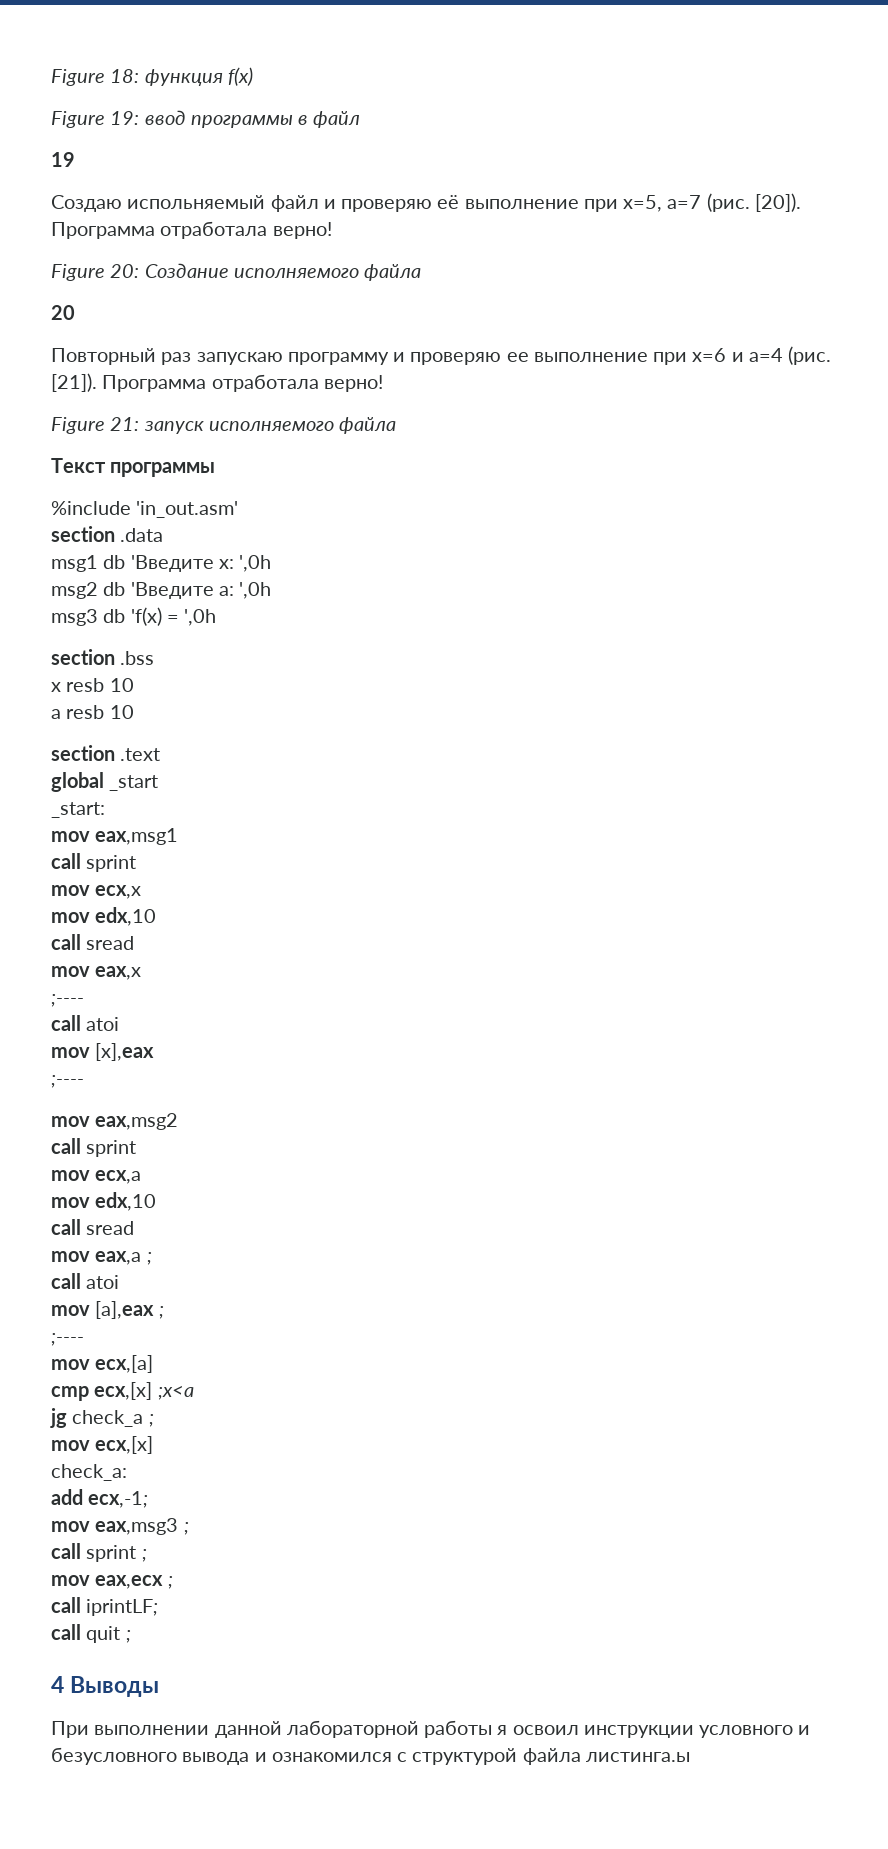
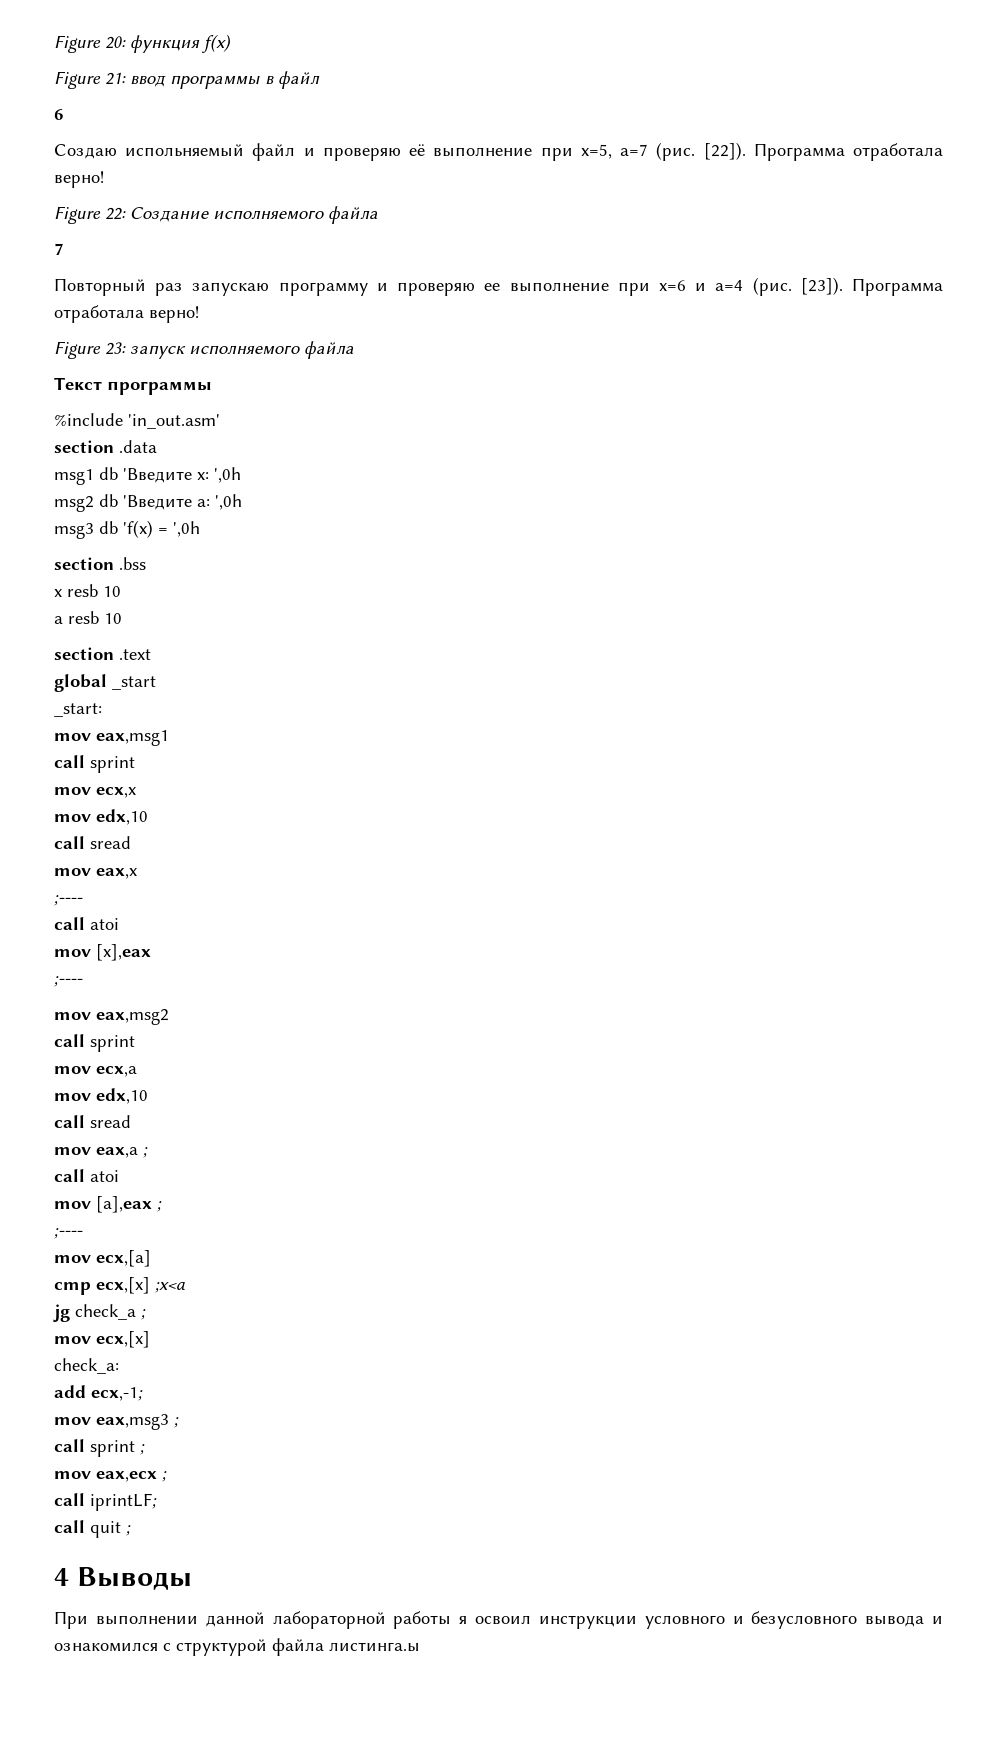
- Figure 18: функция f(x)
+ Figure 20: функция f(x)
- Figure 19: ввод программы в файл
+ Figure 21: ввод программы в файл
- 19
+ 6
- [20]). Программа отработала верно!
- Figure 20: Создание исполняемого файла
+ [22]). Программа отработала верно!
+ Figure 22: Создание исполняемого файла
- 20
+ 7
- [21]). Программа отработала верно!
- Figure 21: запуск исполняемого файла
+ [23]). Программа отработала верно!
+ Figure 23: запуск исполняемого файла

